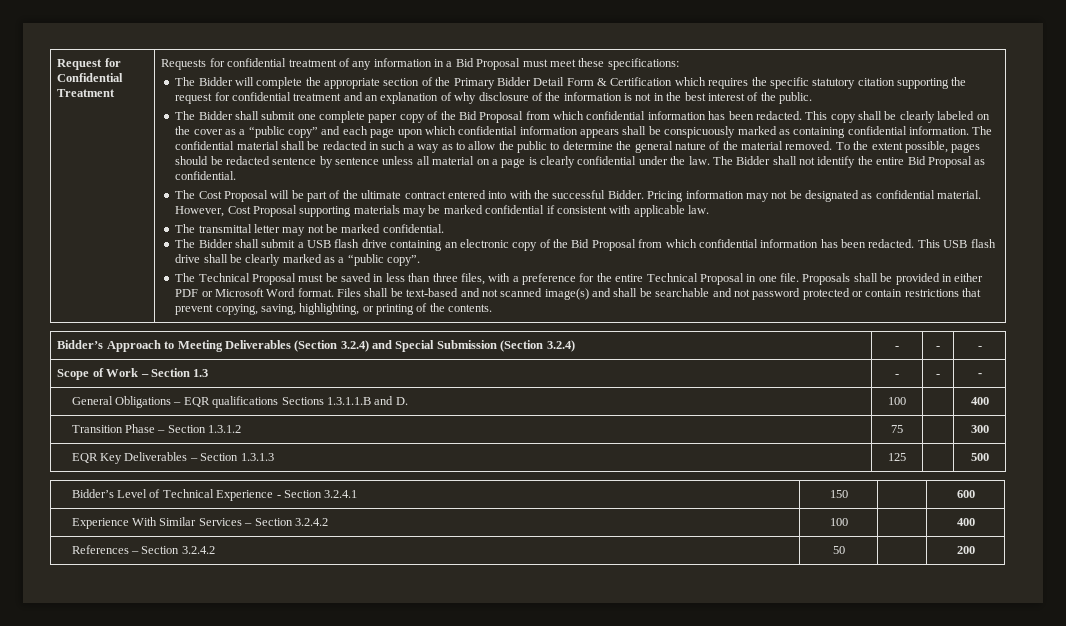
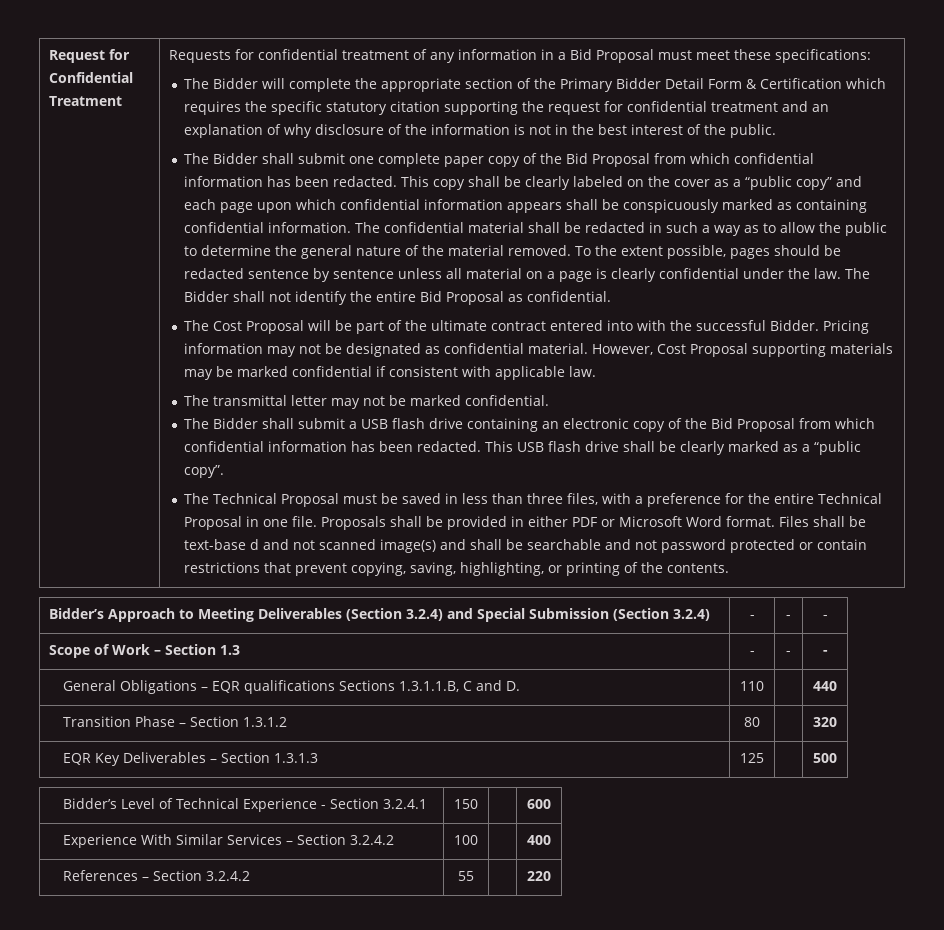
- Files shall be text-based and not scanned image(s) and shall be searchable and not password protected or contain restrictions that prevent copying, saving, highlighting, or printing of the contents.
+ Files shall be text-base d and not scanned image(s) and shall be searchable and not password protected or contain restrictions that prevent copying, saving, highlighting, or printing of the contents.
- General Obligations – EQR qualifications Sections 1.3.1.1.B and D. | 100 | | 400
+ General Obligations – EQR qualifications Sections 1.3.1.1.B, C and D. | 110 | | 440
- Transition Phase – Section 1.3.1.2 | 75 | | 300
+ Transition Phase – Section 1.3.1.2 | 80 | | 320
- References – Section 3.2.4.2 | 50 | | 200
+ References – Section 3.2.4.2 | 55 | | 220

